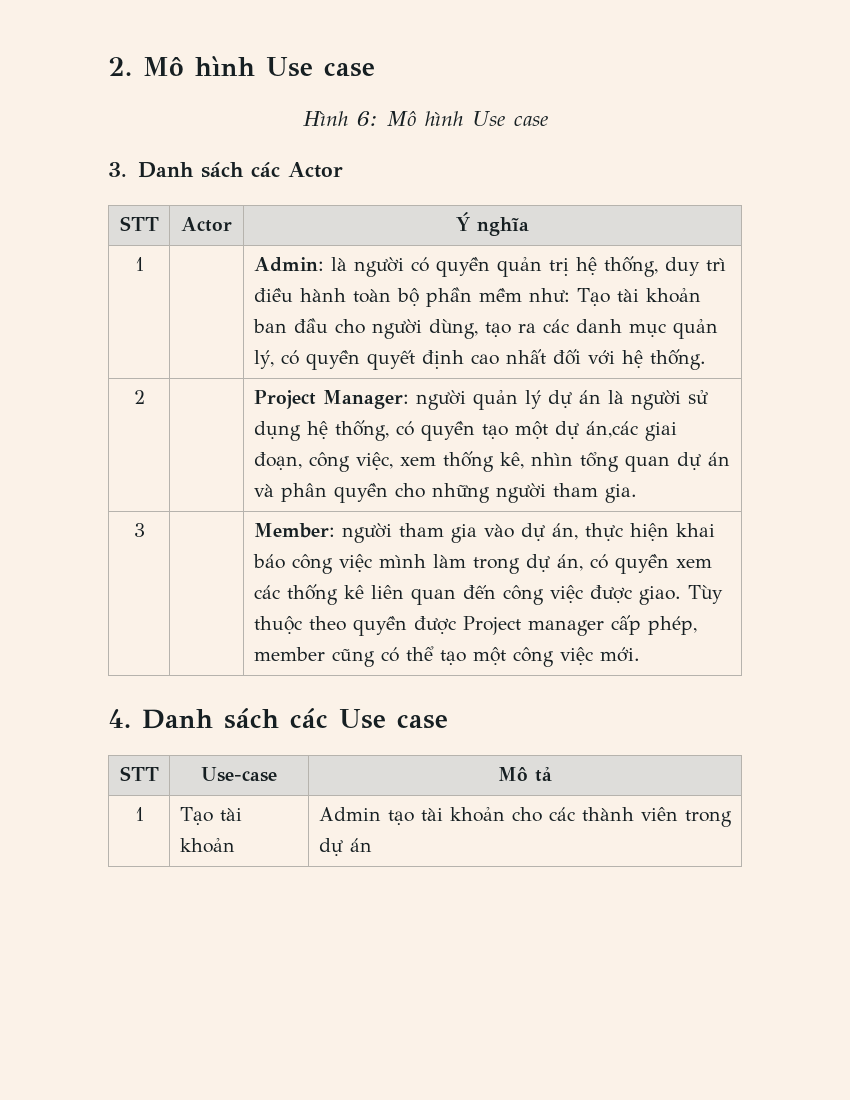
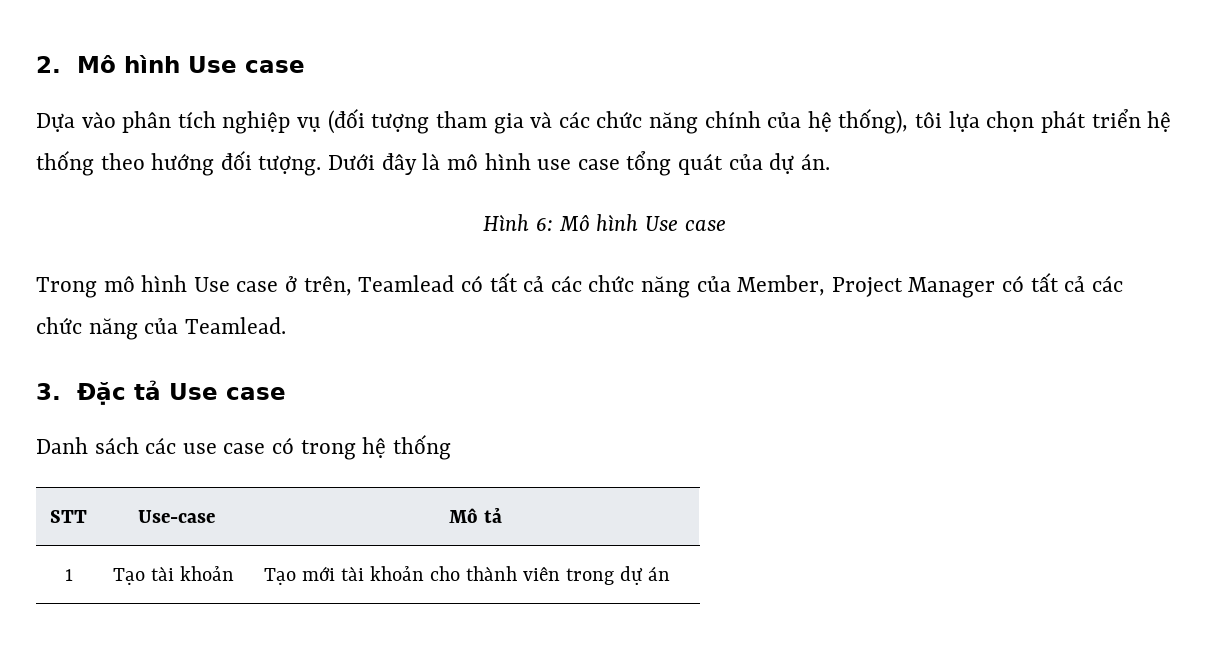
+ Dựa vào phân tích nghiệp vụ (đối tượng tham gia và các chức năng chính của hệ thống), tôi lựa chọn phát triển hệ thống theo hướng đối tượng. Dưới đây là mô hình use case tổng quát của dự án.
- 3. Danh sách các Actor
- STT | Actor | Ý nghĩa
- 1 | | Admin: là người có quyền quản trị hệ thống, duy trì điều hành toàn bộ phần mềm như: Tạo tài khoản ban đầu cho người dùng, tạo ra các danh mục quản lý, có quyền quyết định cao nhất đối với hệ thống.
- 2 | | Project Manager: người quản lý dự án là người sử dụng hệ thống, có quyền tạo một dự án,các giai đoạn, công việc, xem thống kê, nhìn tổng quan dự án và phân quyền cho những người tham gia.
- 3 | | Member: người tham gia vào dự án, thực hiện khai báo công việc mình làm trong dự án, có quyền xem các thống kê liên quan đến công việc được giao. Tùy thuộc theo quyền được Project manager cấp phép, member cũng có thể tạo một công việc mới.
- 4. Danh sách các Use case
+ Trong mô hình Use case ở trên, Teamlead có tất cả các chức năng của Member, Project Manager có tất cả các chức năng của Teamlead.
+ 3. Đặc tả Use case
+ Danh sách các use case có trong hệ thống
- 1 | Tạo tài khoản | Admin tạo tài khoản cho các thành viên trong dự án
+ 1 | Tạo tài khoản | Tạo mới tài khoản cho thành viên trong dự án

